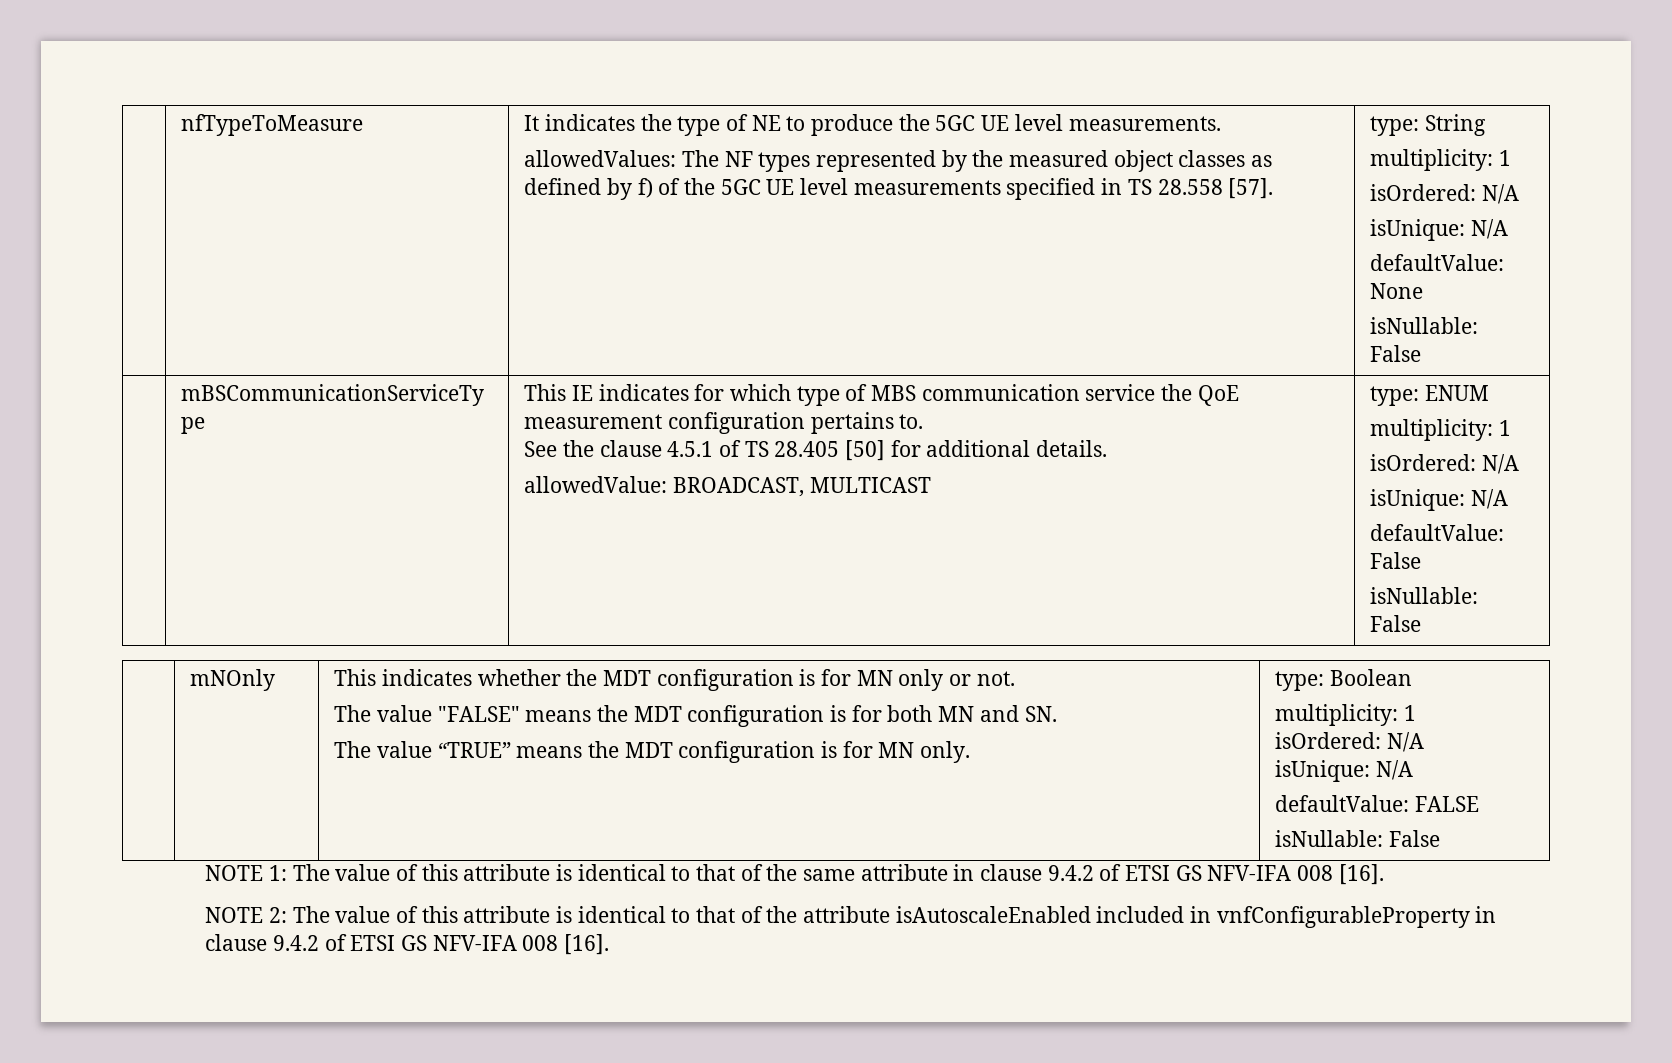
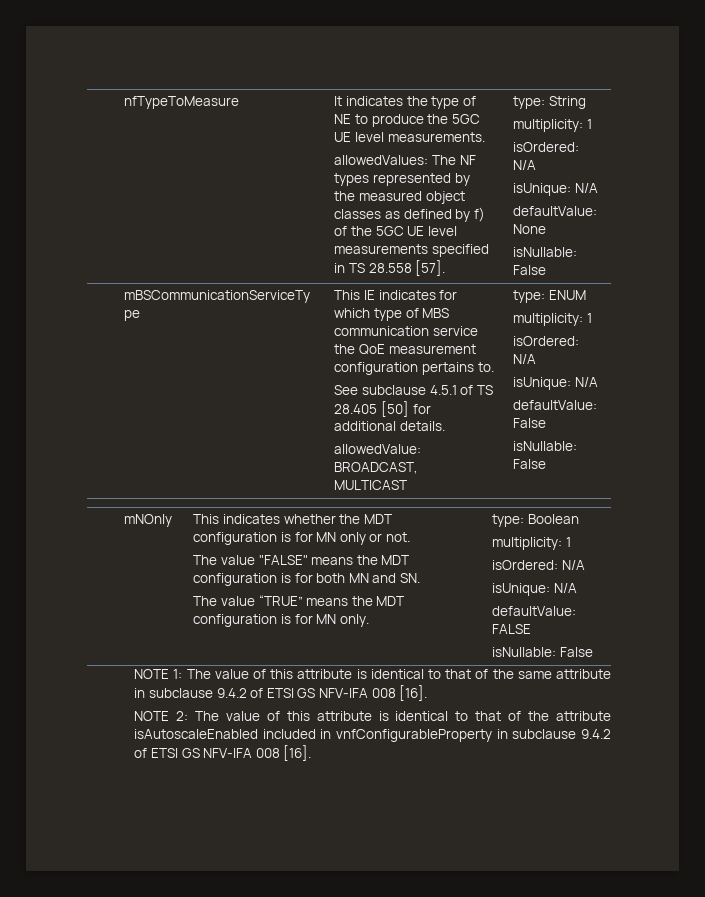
- See the clause 4.5.1 of TS 28.405 [50] for additional details.
+ See subclause 4.5.1 of TS 28.405 [50] for additional details.
- NOTE 1: The value of this attribute is identical to that of the same attribute in clause 9.4.2 of ETSI GS NFV-IFA 008 [16].
+ NOTE 1: The value of this attribute is identical to that of the same attribute in subclause 9.4.2 of ETSI GS NFV-IFA 008 [16].
- NOTE 2: The value of this attribute is identical to that of the attribute isAutoscaleEnabled included in vnfConfigurableProperty in clause 9.4.2 of ETSI GS NFV-IFA 008 [16].
+ NOTE 2: The value of this attribute is identical to that of the attribute isAutoscaleEnabled included in vnfConfigurableProperty in subclause 9.4.2 of ETSI GS NFV-IFA 008 [16].

